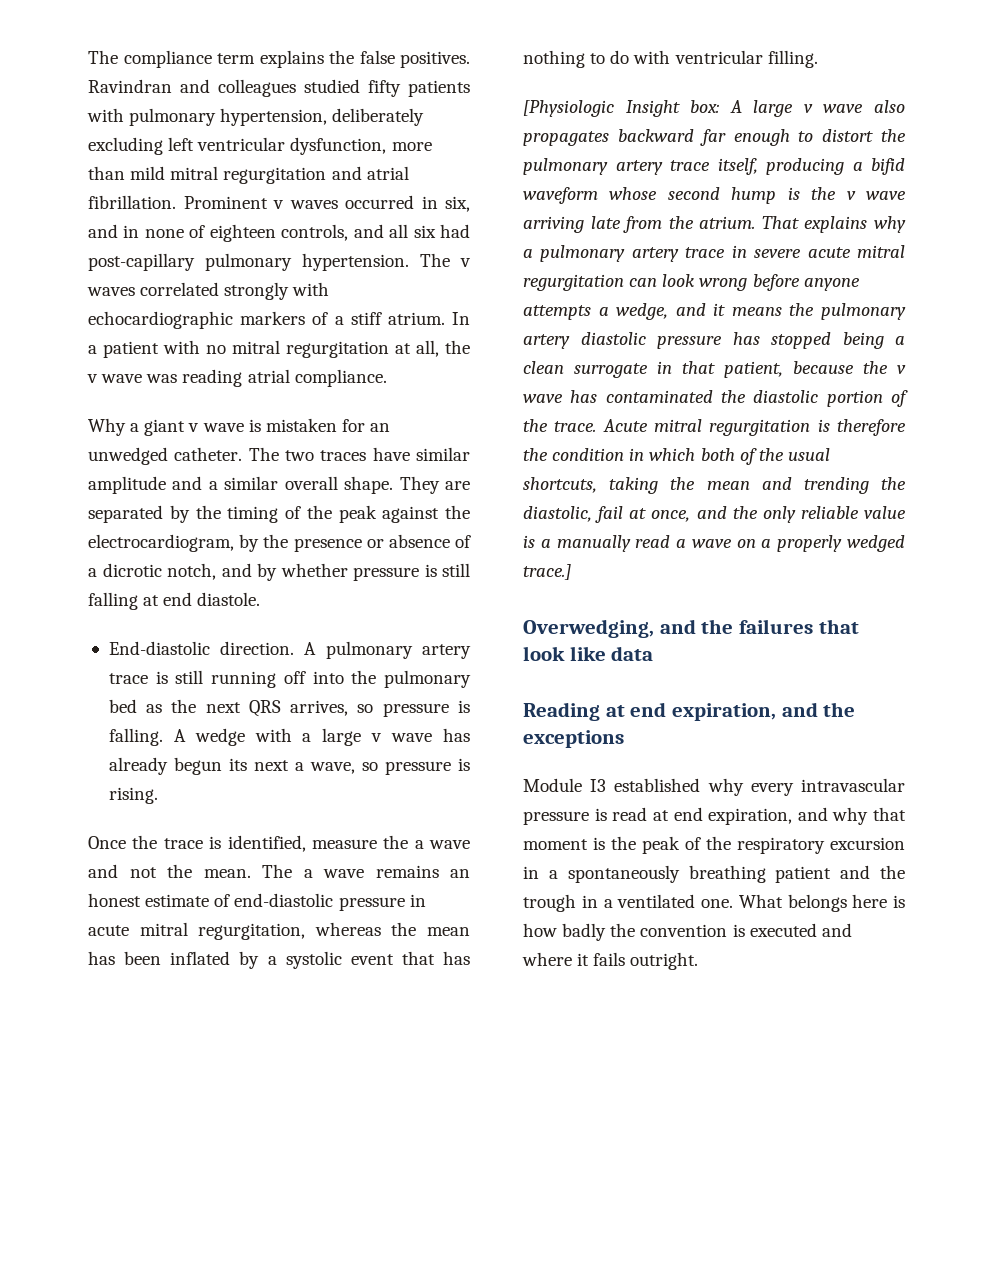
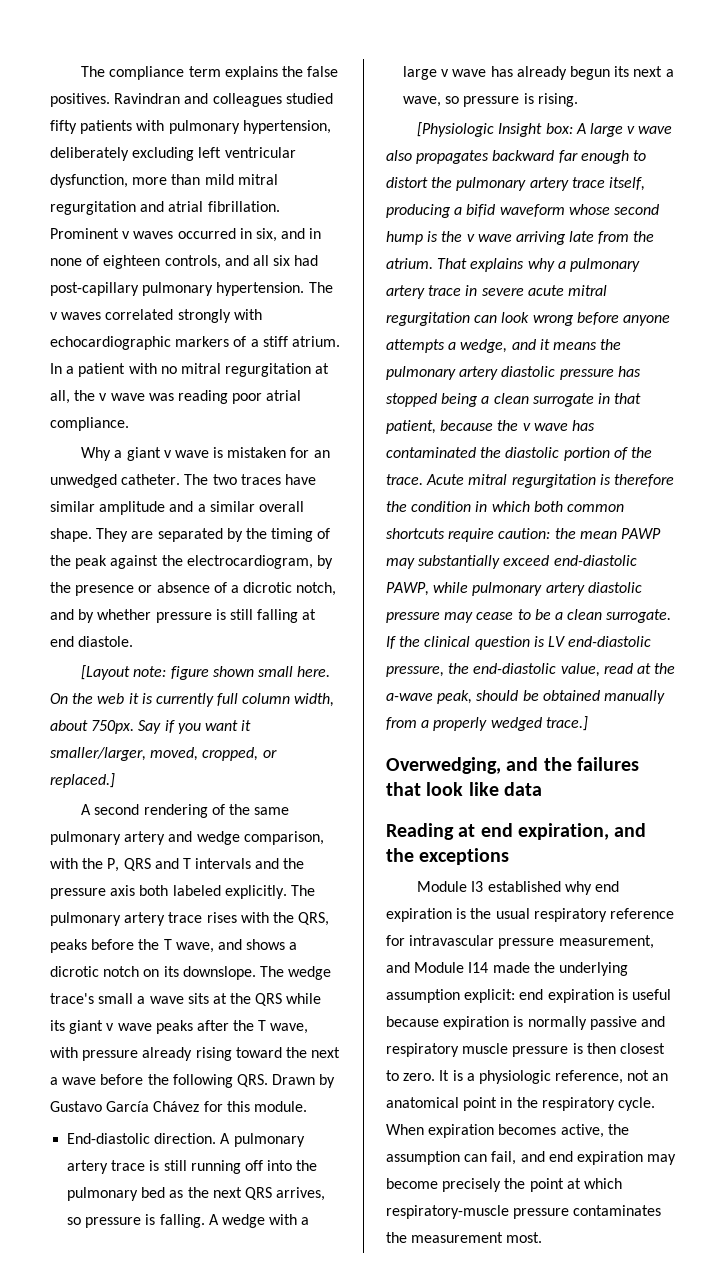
- In a patient with no mitral regurgitation at all, the v wave was reading atrial compliance.
+ In a patient with no mitral regurgitation at all, the v wave was reading poor atrial compliance.
+ [Layout note: figure shown small here. On the web it is currently full column width, about 750px. Say if you want it smaller/larger, moved, cropped, or replaced.]
+ A second rendering of the same pulmonary artery and wedge comparison, with the P, QRS and T intervals and the pressure axis both labeled explicitly. The pulmonary artery trace rises with the QRS, peaks before the T wave, and shows a dicrotic notch on its downslope. The wedge trace's small a wave sits at the QRS while its giant v wave peaks after the T wave, with pressure already rising toward the next a wave before the following QRS. Drawn by Gustavo García Chávez for this module.
- Once the trace is identified, measure the a wave and not the mean. The a wave remains an honest estimate of end-diastolic pressure in acute mitral regurgitation, whereas the mean has been inflated by a systolic event that has nothing to do with ventricular filling.
- Acute mitral regurgitation is therefore the condition in which both of the usual shortcuts, taking the mean and trending the diastolic, fail at once, and the only reliable value is a manually read a wave on a properly wedged trace.]
+ Acute mitral regurgitation is therefore the condition in which both common shortcuts require caution: the mean PAWP may substantially exceed end-diastolic PAWP, while pulmonary artery diastolic pressure may cease to be a clean surrogate. If the clinical question is LV end-diastolic pressure, the end-diastolic value, read at the a-wave peak, should be obtained manually from a properly wedged trace.]
- Module I3 established why every intravascular pressure is read at end expiration, and why that moment is the peak of the respiratory excursion in a spontaneously breathing patient and the trough in a ventilated one. What belongs here is how badly the convention is executed and where it fails outright.
+ Module I3 established why end expiration is the usual respiratory reference for intravascular pressure measurement, and Module I14 made the underlying assumption explicit: end expiration is useful because expiration is normally passive and respiratory muscle pressure is then closest to zero. It is a physiologic reference, not an anatomical point in the respiratory cycle. When expiration becomes active, the assumption can fail, and end expiration may become precisely the point at which respiratory-muscle pressure contaminates the measurement most.

